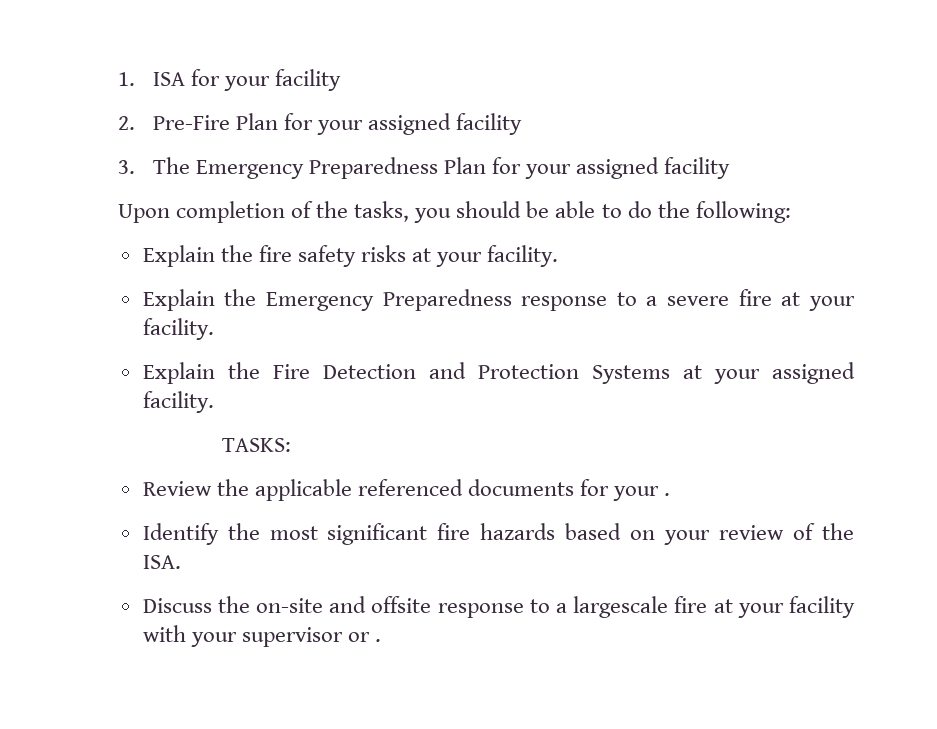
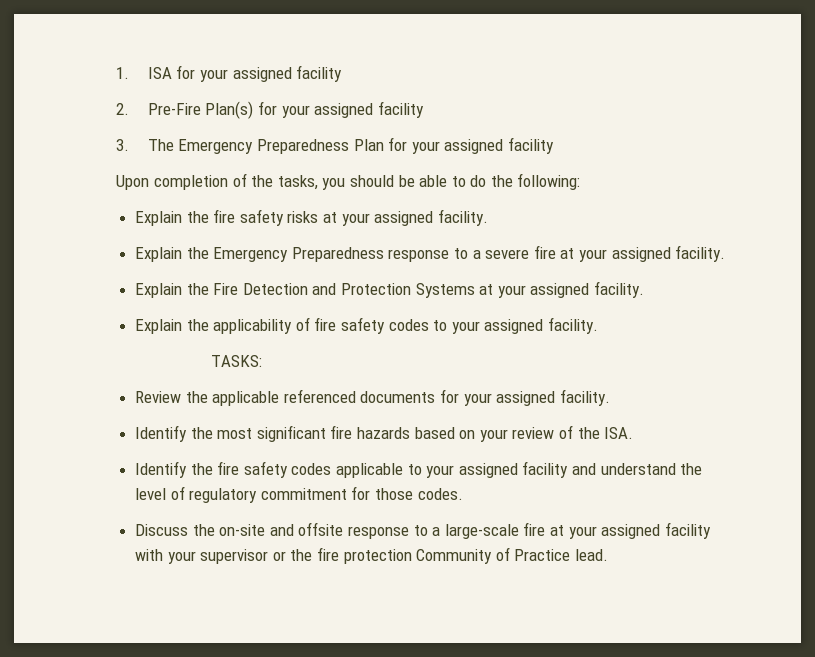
- 1. ISA for your facility
+ 1. ISA for your assigned facility
- 2. Pre-Fire Plan for your assigned facility
+ 2. Pre-Fire Plan(s) for your assigned facility
- Explain the fire safety risks at your facility.
+ Explain the fire safety risks at your assigned facility.
- Explain the Emergency Preparedness response to a severe fire at your facility.
+ Explain the Emergency Preparedness response to a severe fire at your assigned facility.
+ Explain the applicability of fire safety codes to your assigned facility.
- Review the applicable referenced documents for your .
+ Review the applicable referenced documents for your assigned facility.
+ Identify the fire safety codes applicable to your assigned facility and understand the level of regulatory commitment for those codes.
- Discuss the on-site and offsite response to a largescale fire at your facility with your supervisor or .
+ Discuss the on-site and offsite response to a large-scale fire at your assigned facility with your supervisor or the fire protection Community of Practice lead.

